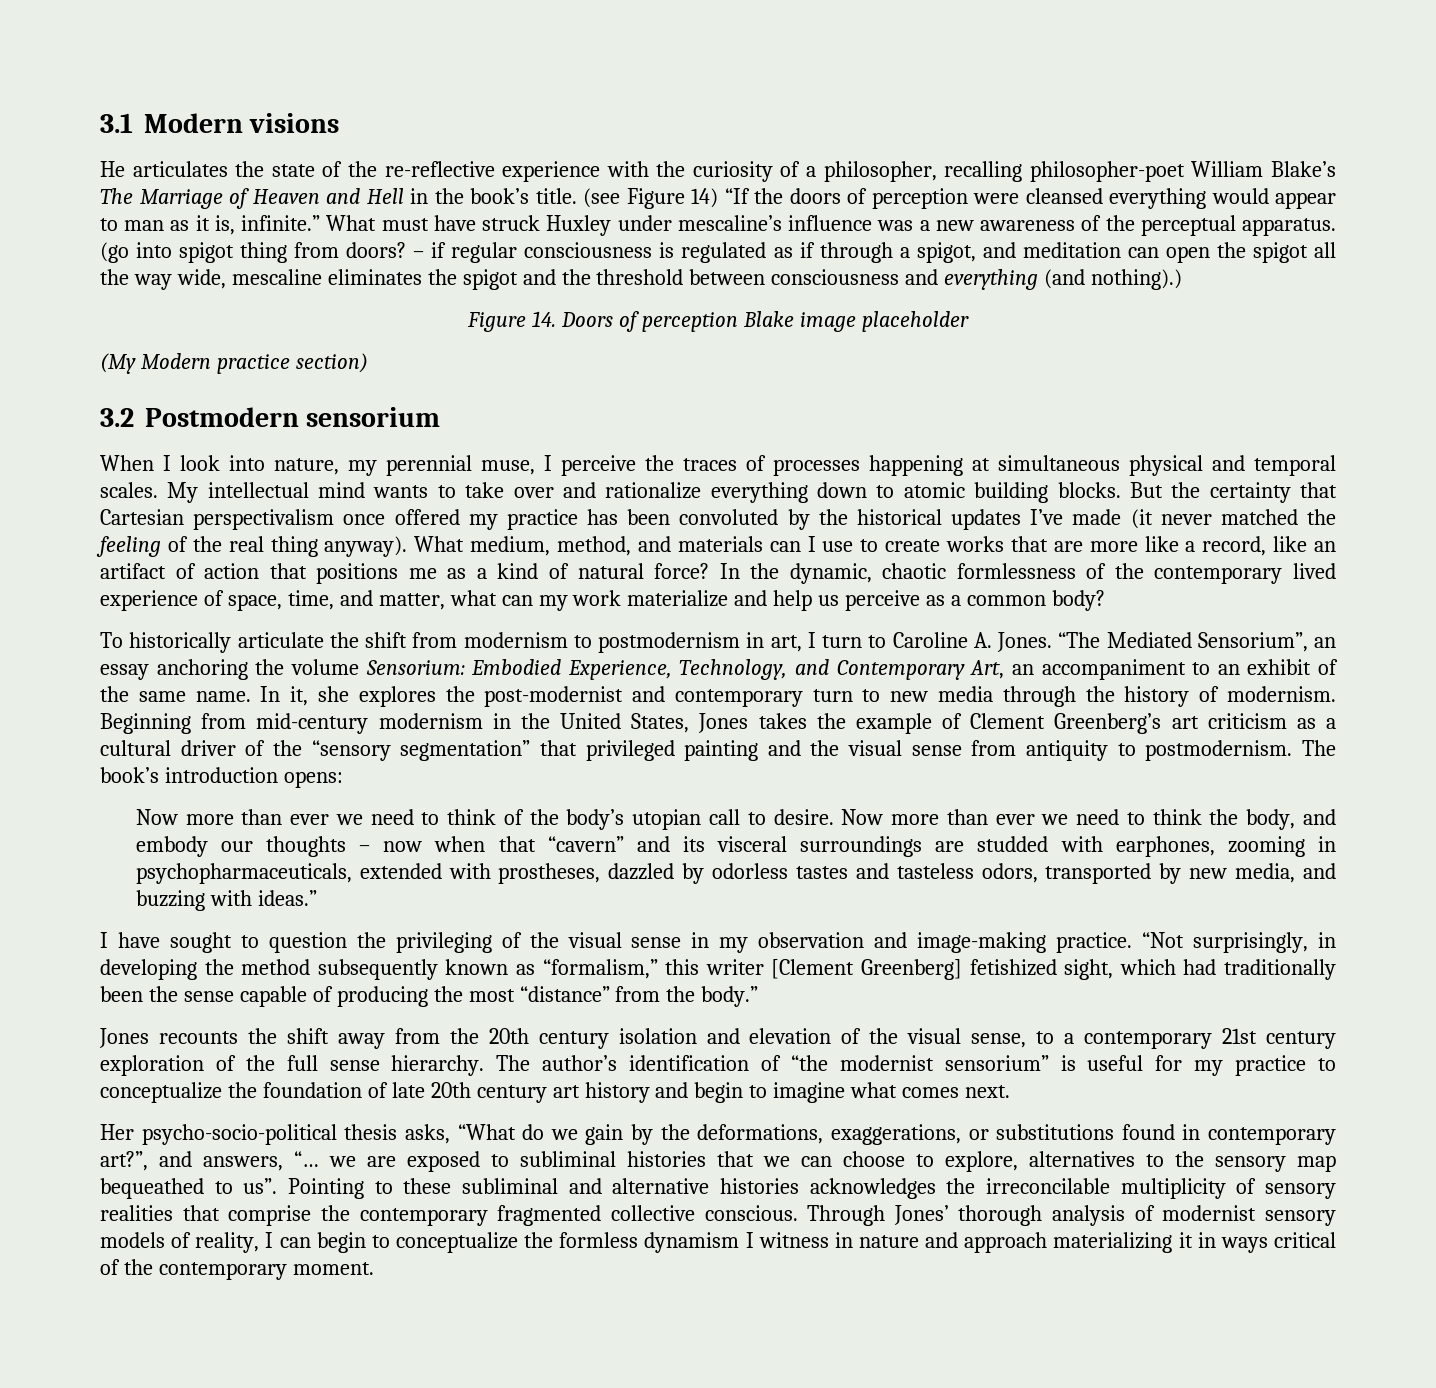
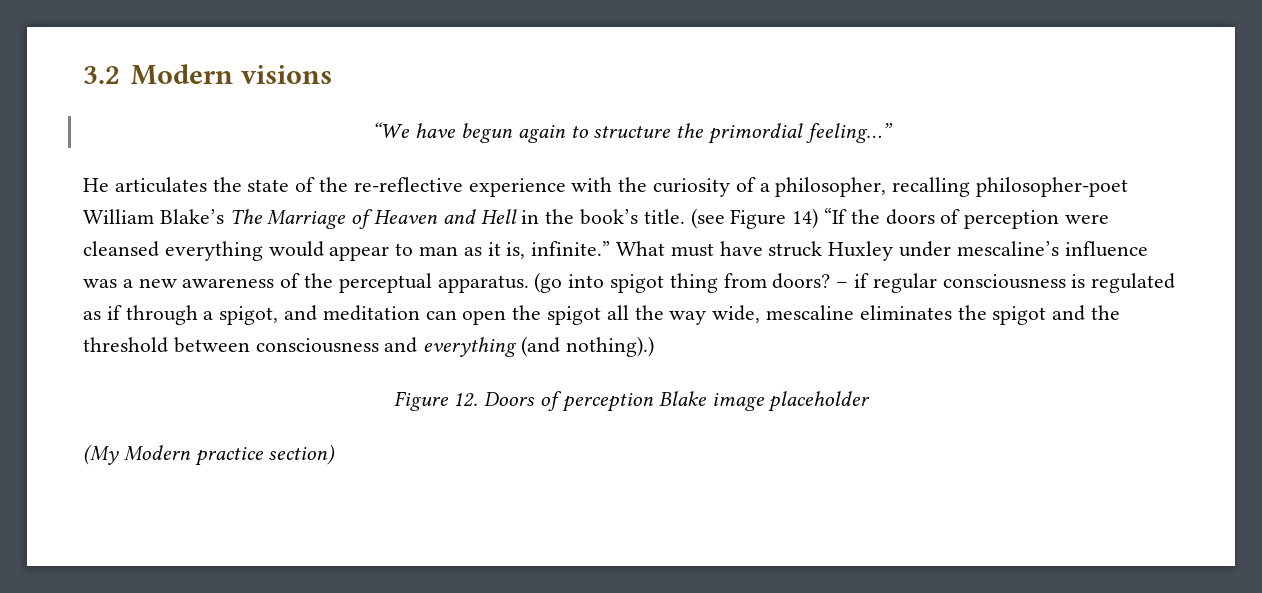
- 3.1 Modern visions
+ 3.2 Modern visions
+ “We have begun again to structure the primordial feeling…”
- Figure 14. Doors of perception Blake image placeholder
+ Figure 12. Doors of perception Blake image placeholder
- 3.2 Postmodern sensorium
- When I look into nature, my perennial muse, I perceive the traces of processes happening at simultaneous physical and temporal scales. My intellectual mind wants to take over and rationalize everything down to atomic building blocks. But the certainty that Cartesian perspectivalism once offered my practice has been convoluted by the historical updates I’ve made (it never matched the feeling of the real thing anyway). What medium, method, and materials can I use to create works that are more like a record, like an artifact of action that positions me as a kind of natural force? In the dynamic, chaotic formlessness of the contemporary lived experience of space, time, and matter, what can my work materialize and help us perceive as a common body?
- To historically articulate the shift from modernism to postmodernism in art, I turn to Caroline A. Jones. “The Mediated Sensorium”, an essay anchoring the volume Sensorium: Embodied Experience, Technology, and Contemporary Art, an accompaniment to an exhibit of the same name. In it, she explores the post-modernist and contemporary turn to new media through the history of modernism. Beginning from mid-century modernism in the United States, Jones takes the example of Clement Greenberg’s art criticism as a cultural driver of the “sensory segmentation” that privileged painting and the visual sense from antiquity to postmodernism. The book’s introduction opens:
- Now more than ever we need to think of the body’s utopian call to desire. Now more than ever we need to think the body, and embody our thoughts – now when that “cavern” and its visceral surroundings are studded with earphones, zooming in psychopharmaceuticals, extended with prostheses, dazzled by odorless tastes and tasteless odors, transported by new media, and buzzing with ideas.”
- I have sought to question the privileging of the visual sense in my observation and image-making practice. “Not surprisingly, in developing the method subsequently known as “formalism,” this writer [Clement Greenberg] fetishized sight, which had traditionally been the sense capable of producing the most “distance” from the body.”
- Jones recounts the shift away from the 20th century isolation and elevation of the visual sense, to a contemporary 21st century exploration of the full sense hierarchy. The author’s identification of “the modernist sensorium” is useful for my practice to conceptualize the foundation of late 20th century art history and begin to imagine what comes next.
- Her psycho-socio-political thesis asks, “What do we gain by the deformations, exaggerations, or substitutions found in contemporary art?”, and answers, “… we are exposed to subliminal histories that we can choose to explore, alternatives to the sensory map bequeathed to us”. Pointing to these subliminal and alternative histories acknowledges the irreconcilable multiplicity of sensory realities that comprise the contemporary fragmented collective conscious. Through Jones’ thorough analysis of modernist sensory models of reality, I can begin to conceptualize the formless dynamism I witness in nature and approach materializing it in ways critical of the contemporary moment.

